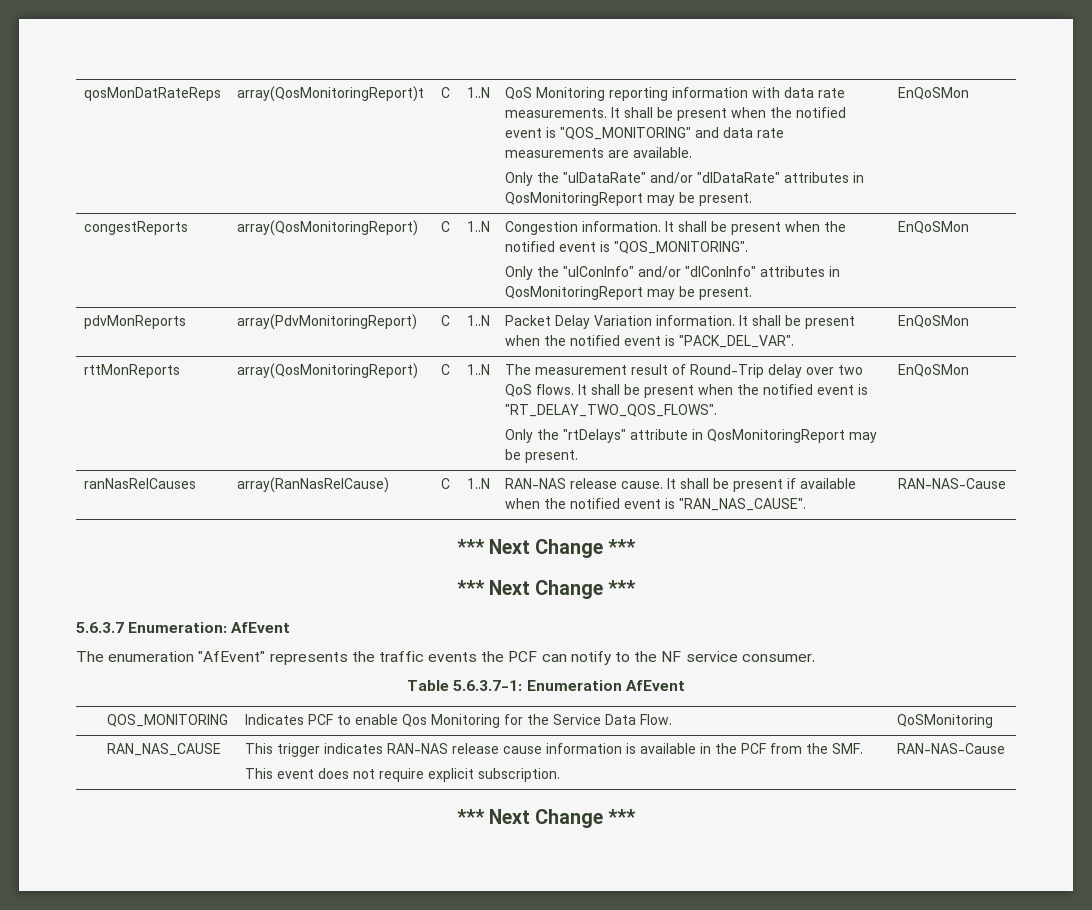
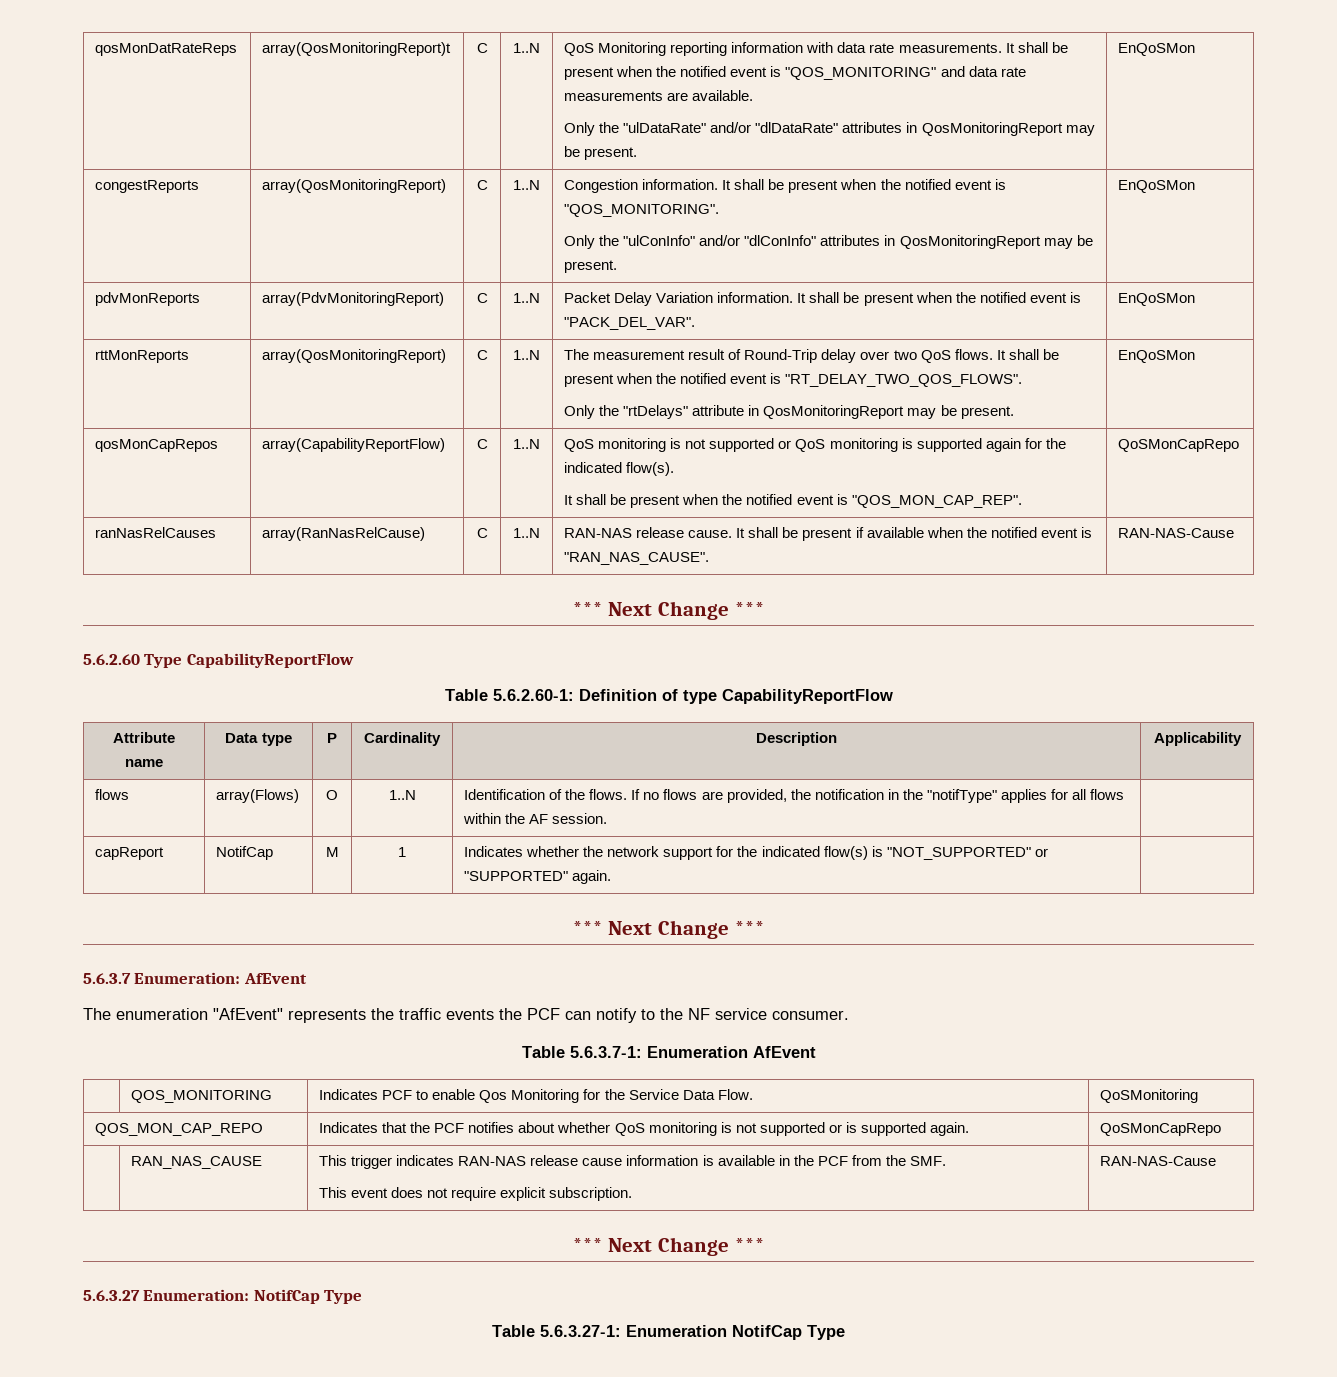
+ qosMonCapRepos | array(CapabilityReportFlow) | C | 1..N | QoS monitoring is not supported or QoS monitoring is supported again for the indicated flow(s).
+ It shall be present when the notified event is "QOS_MON_CAP_REP". | QoSMonCapRepo
+ 5.6.2.60 Type CapabilityReportFlow
+ Table 5.6.2.60-1: Definition of type CapabilityReportFlow
+ Attribute name | Data type | P | Cardinality | Description | Applicability
+ flows | array(Flows) | O | 1..N | Identification of the flows. If no flows are provided, the notification in the "notifType" applies for all flows within the AF session. |
+ capReport | NotifCap | M | 1 | Indicates whether the network support for the indicated flow(s) is "NOT_SUPPORTED" or "SUPPORTED" again. |
+ QOS_MON_CAP_REPO | Indicates that the PCF notifies about whether QoS monitoring is not supported or is supported again. | QoSMonCapRepo
+ 5.6.3.27 Enumeration: NotifCap Type
+ Table 5.6.3.27-1: Enumeration NotifCap Type

